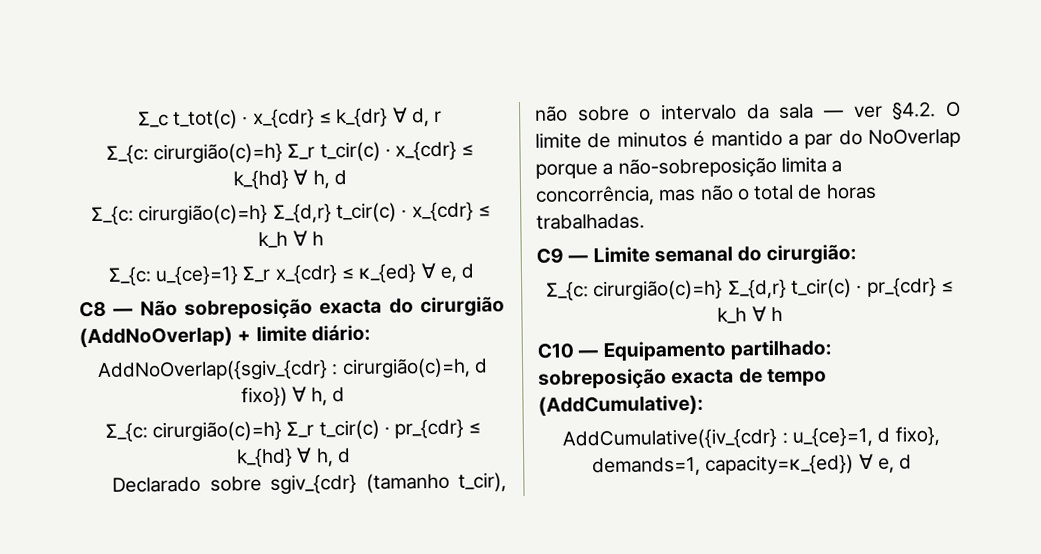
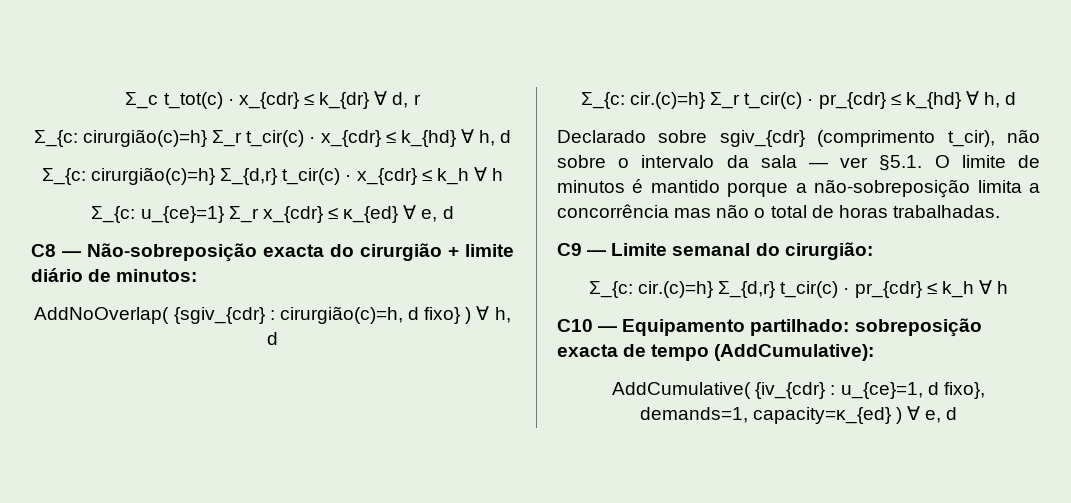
- C8 — Não sobreposição exacta do cirurgião (AddNoOverlap) + limite diário:
- AddNoOverlap({sgiv_{cdr} : cirurgião(c)=h, d fixo}) ∀ h, d
- Σ_{c: cirurgião(c)=h} Σ_r t_cir(c) · pr_{cdr} ≤ k_{hd} ∀ h, d
+ C8 — Não-sobreposição exacta do cirurgião + limite diário de minutos:
+ AddNoOverlap( {sgiv_{cdr} : cirurgião(c)=h, d fixo} ) ∀ h, d
+ Σ_{c: cir.(c)=h} Σ_r t_cir(c) · pr_{cdr} ≤ k_{hd} ∀ h, d
- Declarado sobre sgiv_{cdr} (tamanho t_cir), não sobre o intervalo da sala — ver §4.2. O limite de minutos é mantido a par do NoOverlap porque a não-sobreposição limita a concorrência, mas não o total de horas trabalhadas.
+ Declarado sobre sgiv_{cdr} (comprimento t_cir), não sobre o intervalo da sala — ver §5.1. O limite de minutos é mantido porque a não-sobreposição limita a concorrência mas não o total de horas trabalhadas.
- Σ_{c: cirurgião(c)=h} Σ_{d,r} t_cir(c) · pr_{cdr} ≤ k_h ∀ h
+ Σ_{c: cir.(c)=h} Σ_{d,r} t_cir(c) · pr_{cdr} ≤ k_h ∀ h
- AddCumulative({iv_{cdr} : u_{ce}=1, d fixo}, demands=1, capacity=κ_{ed}) ∀ e, d
+ AddCumulative( {iv_{cdr} : u_{ce}=1, d fixo}, demands=1, capacity=κ_{ed} ) ∀ e, d

